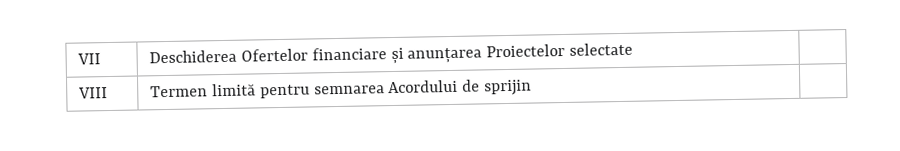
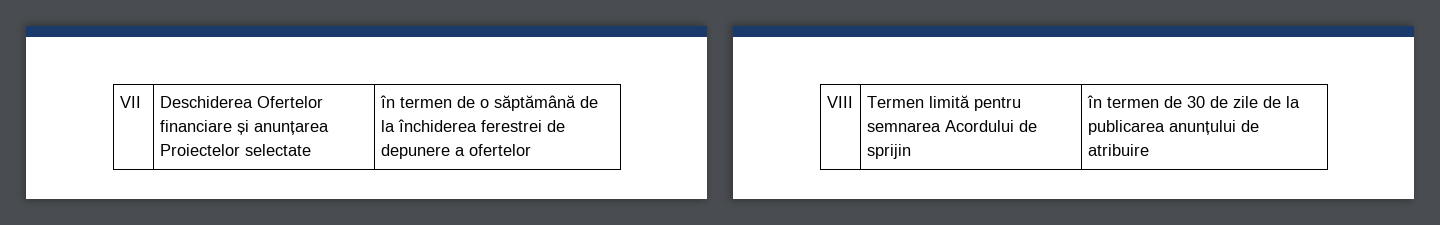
- VII | Deschiderea Ofertelor financiare și anunțarea Proiectelor selectate |
+ VII | Deschiderea Ofertelor financiare și anunțarea Proiectelor selectate | în termen de o săptămână de la închiderea ferestrei de depunere a ofertelor
- VIII | Termen limită pentru semnarea Acordului de sprijin |
+ VIII | Termen limită pentru semnarea Acordului de sprijin | în termen de 30 de zile de la publicarea anunțului de atribuire

